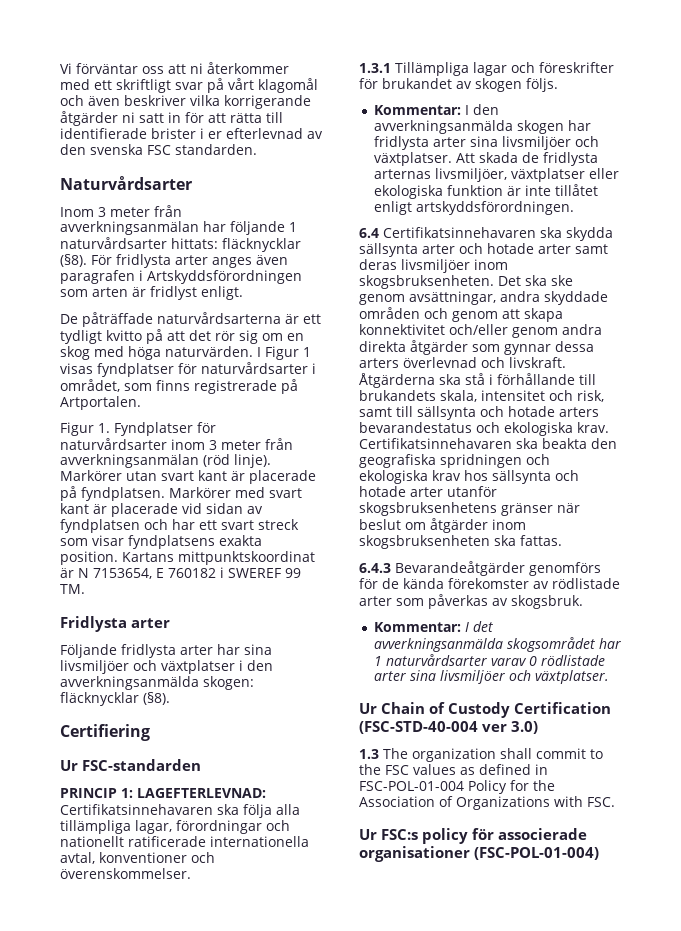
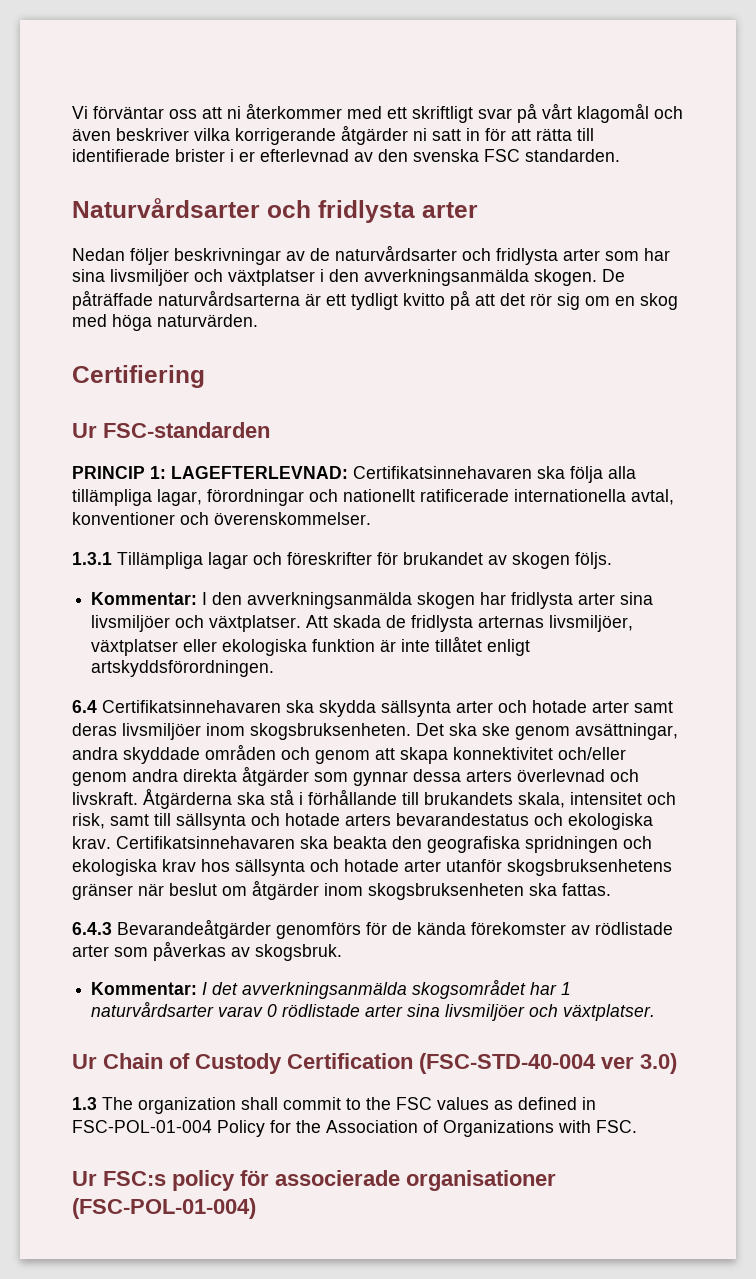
- Naturvårdsarter
- Inom 3 meter från avverkningsanmälan har följande 1 naturvårdsarter hittats: fläcknycklar (§8). För fridlysta arter anges även paragrafen i Artskyddsförordningen som arten är fridlyst enligt.
- De påträffade naturvårdsarterna är ett tydligt kvitto på att det rör sig om en skog med höga naturvärden. I Figur 1 visas fyndplatser för naturvårdsarter i området, som finns registrerade på Artportalen.
- Figur 1. Fyndplatser för naturvårdsarter inom 3 meter från avverkningsanmälan (röd linje). Markörer utan svart kant är placerade på fyndplatsen. Markörer med svart kant är placerade vid sidan av fyndplatsen och har ett svart streck som visar fyndplatsens exakta position. Kartans mittpunktskoordinat är N 7153654, E 760182 i SWEREF 99 TM.
- Fridlysta arter
- Följande fridlysta arter har sina livsmiljöer och växtplatser i den avverkningsanmälda skogen: fläcknycklar (§8).
+ Naturvårdsarter och fridlysta arter
+ Nedan följer beskrivningar av de naturvårdsarter och fridlysta arter som har sina livsmiljöer och växtplatser i den avverkningsanmälda skogen. De påträffade naturvårdsarterna är ett tydligt kvitto på att det rör sig om en skog med höga naturvärden.

